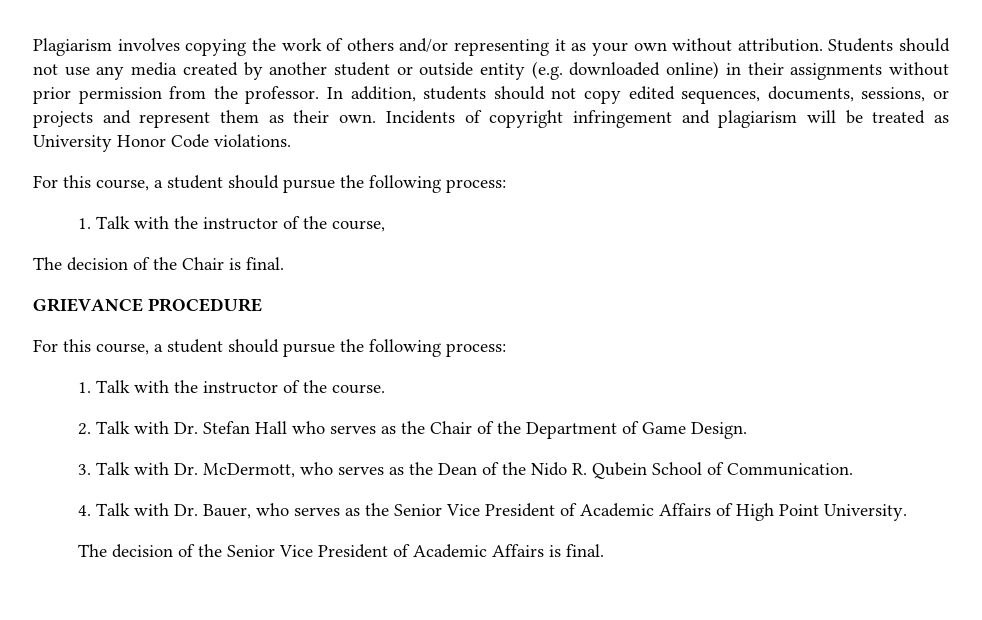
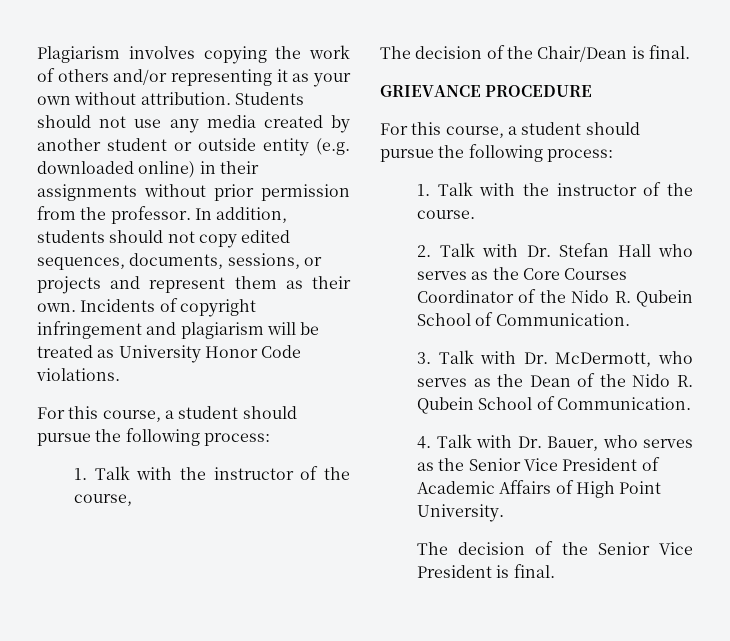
- The decision of the Chair is final.
+ The decision of the Chair/Dean is final.
- 2. Talk with Dr. Stefan Hall who serves as the Chair of the Department of Game Design.
+ 2. Talk with Dr. Stefan Hall who serves as the Core Courses Coordinator of the Nido R. Qubein School of Communication.
- The decision of the Senior Vice President of Academic Affairs is final.
+ The decision of the Senior Vice President is final.

